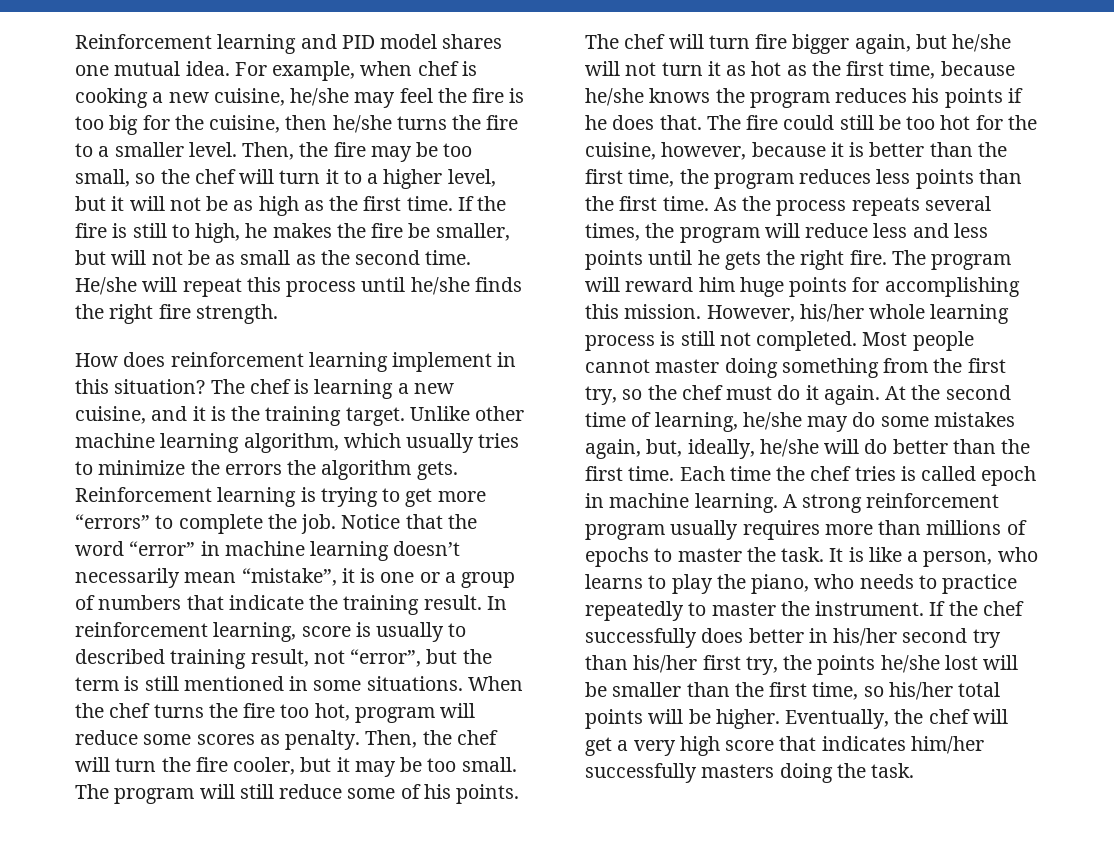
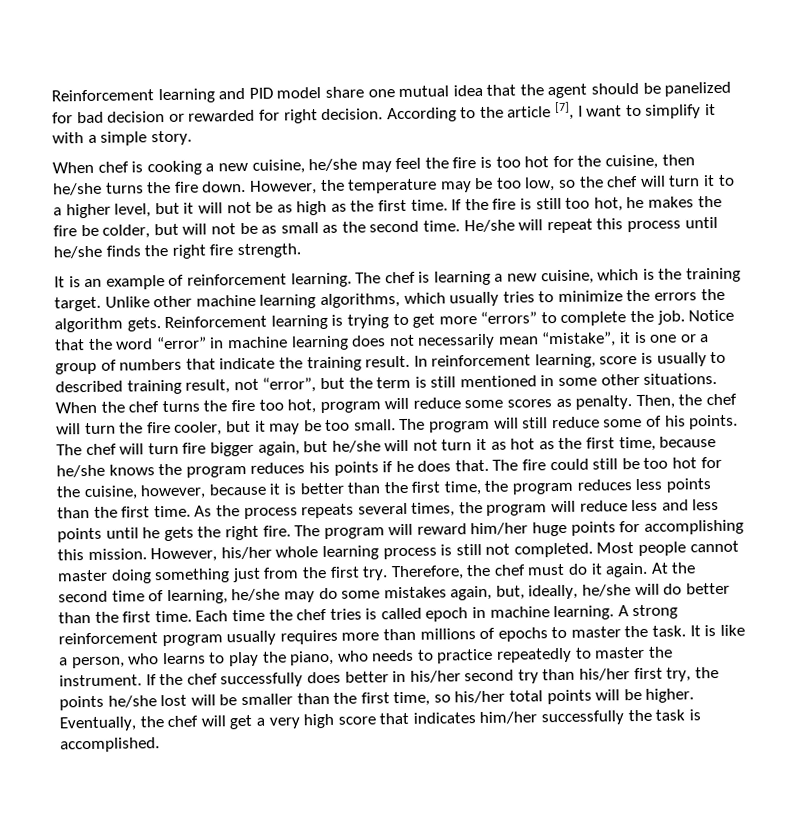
- Reinforcement learning and PID model shares one mutual idea. For example, when chef is cooking a new cuisine, he/she may feel the fire is too big for the cuisine, then he/she turns the fire to a smaller level. Then, the fire may be too small, so the chef will turn it to a higher level, but it will not be as high as the first time.
+ Reinforcement learning and PID model share one mutual idea that the agent should be panelized for bad decision or rewarded for right decision. According to the article [7], I want to simplify it with a simple story.
+ When chef is cooking a new cuisine, he/she may feel the fire is too hot for the cuisine, then he/she turns the fire down. However, the temperature may be too low, so the chef will turn it to a higher level, but it will not be as high as the first time.
- If the fire is still to high, he makes the fire be smaller, but will not be as small as the second time.
+ If the fire is still too hot, he makes the fire be colder, but will not be as small as the second time.
- How does reinforcement learning implement in this situation?
+ It is an example of reinforcement learning.
- The chef is learning a new cuisine, and it is the training target.
+ The chef is learning a new cuisine, which is the training target.
- Unlike other machine learning algorithm, which usually tries to minimize the errors the algorithm gets.
+ Unlike other machine learning algorithms, which usually tries to minimize the errors the algorithm gets.
- Notice that the word “error” in machine learning doesn’t necessarily mean “mistake”, it is one or a group of numbers that indicate the training result.
+ Notice that the word “error” in machine learning does not necessarily mean “mistake”, it is one or a group of numbers that indicate the training result.
- In reinforcement learning, score is usually to described training result, not “error”, but the term is still mentioned in some situations.
+ In reinforcement learning, score is usually to described training result, not “error”, but the term is still mentioned in some other situations.
- The program will reward him huge points for accomplishing this mission.
+ The program will reward him/her huge points for accomplishing this mission.
- Most people cannot master doing something from the first try, so the chef must do it again.
+ Most people cannot master doing something just from the first try. Therefore, the chef must do it again.
- Eventually, the chef will get a very high score that indicates him/her successfully masters doing the task.
+ Eventually, the chef will get a very high score that indicates him/her successfully the task is accomplished.

